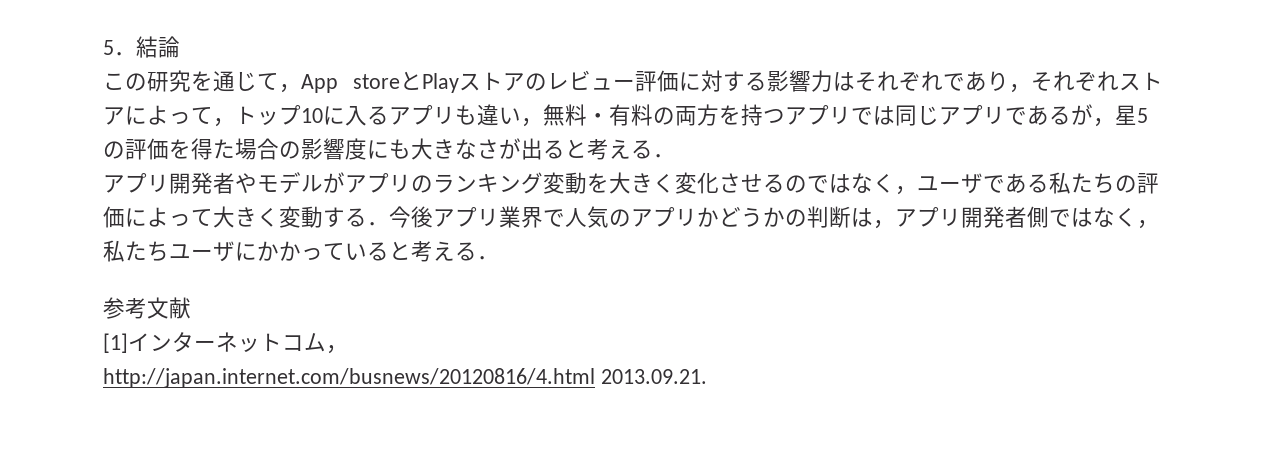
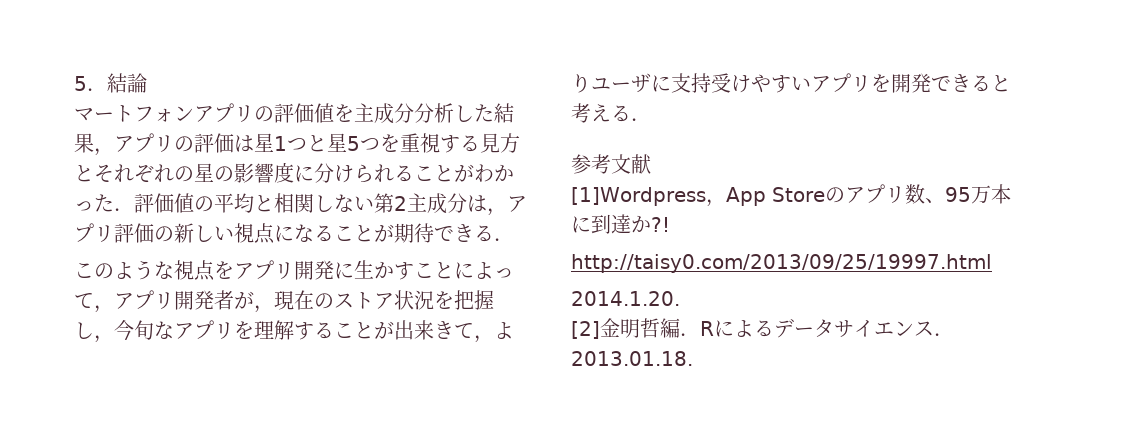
- この研究を通じて，App storeとPlayストアのレビュー評価に対する影響力はそれぞれであり，それぞれストアによって，トップ10に入るアプリも違い，無料・有料の両方を持つアプリでは同じアプリであるが，星5の評価を得た場合の影響度にも大きなさが出ると考える．
- アプリ開発者やモデルがアプリのランキング変動を大きく変化させるのではなく，ユーザである私たちの評価によって大きく変動する．今後アプリ業界で人気のアプリかどうかの判断は，アプリ開発者側ではなく，私たちユーザにかかっていると考える．
+ マートフォンアプリの評価値を主成分分析した結果，アプリの評価は星1つと星5つを重視する見方とそれぞれの星の影響度に分けられることがわかった．評価値の平均と相関しない第2主成分は，アプリ評価の新しい視点になることが期待できる．
+ このような視点をアプリ開発に生かすことによって，アプリ開発者が，現在のストア状況を把握し，今旬なアプリを理解することが出来きて，よりユーザに支持受けやすいアプリを開発できると考える．
- [1]インターネットコム，
- http://japan.internet.com/busnews/20120816/4.html 2013.09.21.
+ [1]Wordpress，App Storeのアプリ数、95万本に到達か?!
+ http://taisy0.com/2013/09/25/19997.html
+ 2014.1.20.
+ [2]金明哲編．Rによるデータサイエンス．2013.01.18.

